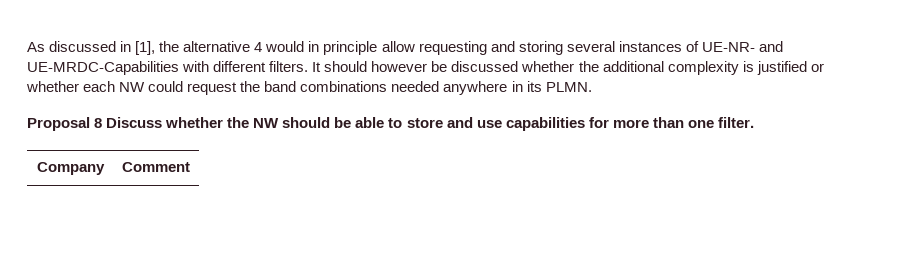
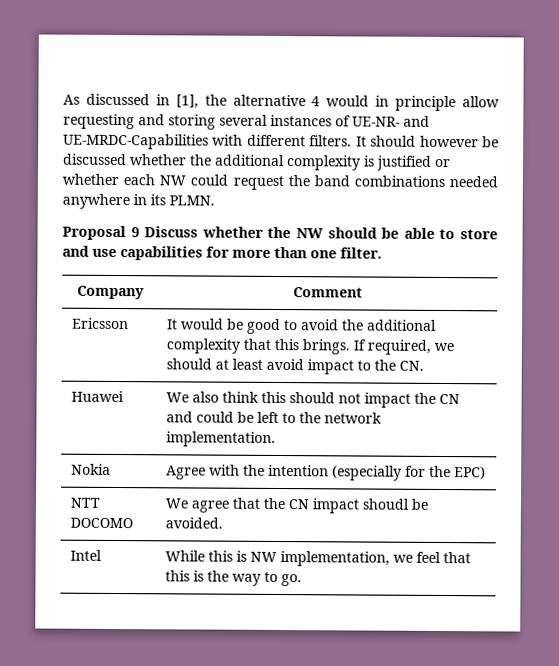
- Proposal 8 Discuss whether the NW should be able to store and use capabilities for more than one filter.
+ Proposal 9 Discuss whether the NW should be able to store and use capabilities for more than one filter.
+ Ericsson | It would be good to avoid the additional complexity that this brings. If required, we should at least avoid impact to the CN.
+ Huawei | We also think this should not impact the CN and could be left to the network implementation.
+ Nokia | Agree with the intention (especially for the EPC)
+ NTT DOCOMO | We agree that the CN impact shoudl be avoided.
+ Intel | While this is NW implementation, we feel that this is the way to go.

